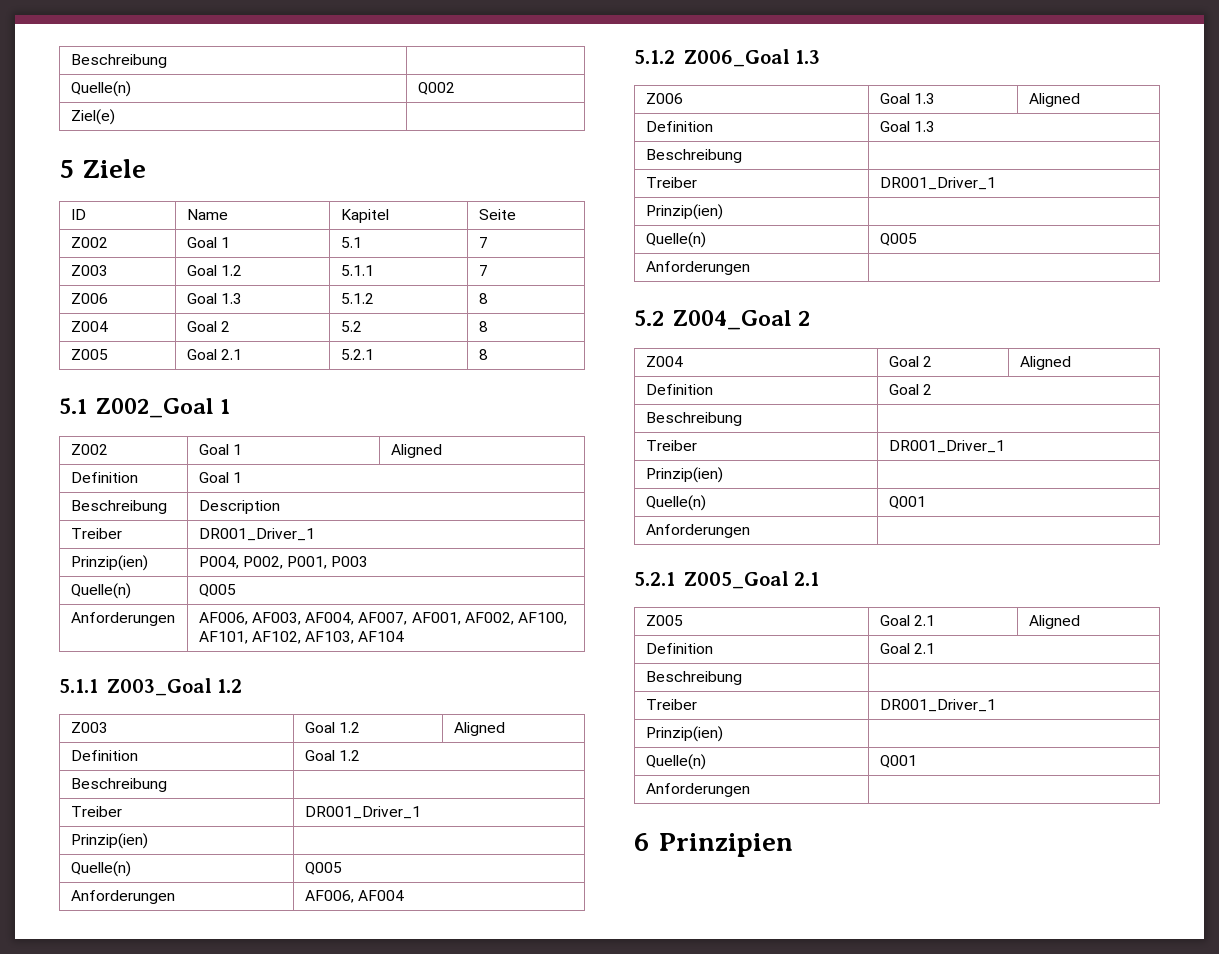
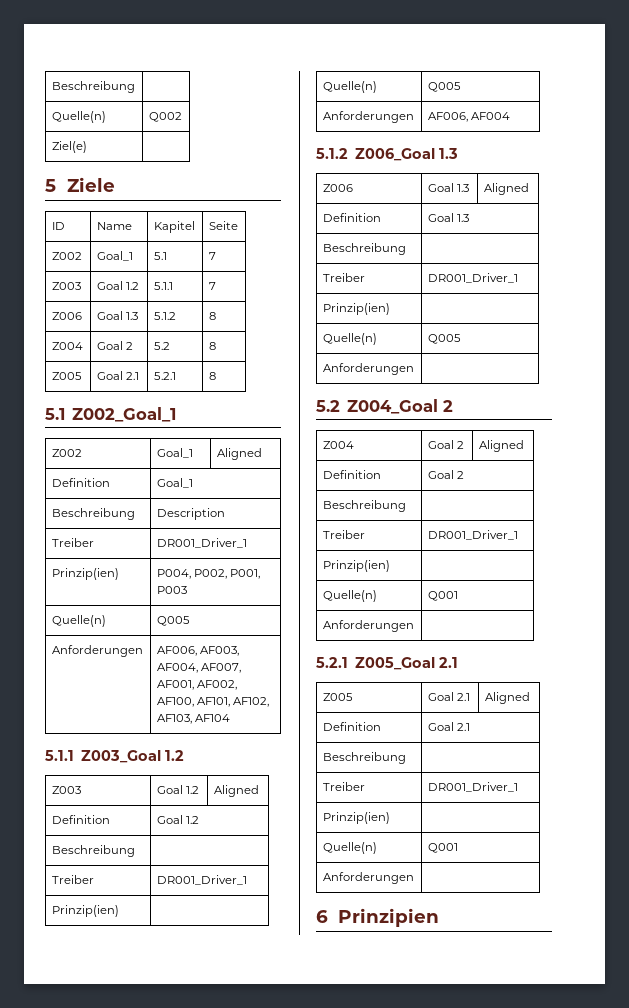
- Z002 | Goal 1 | 5.1 | 7
+ Z002 | Goal_1 | 5.1 | 7
- 5.1 Z002_Goal 1
- Z002 | Goal 1 | Aligned
- Definition | Goal 1
+ 5.1 Z002_Goal_1
+ Z002 | Goal_1 | Aligned
+ Definition | Goal_1

